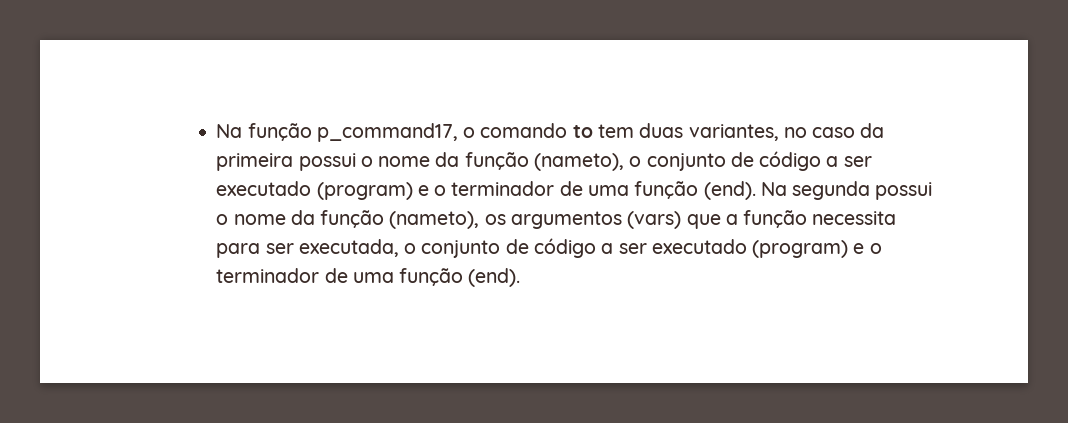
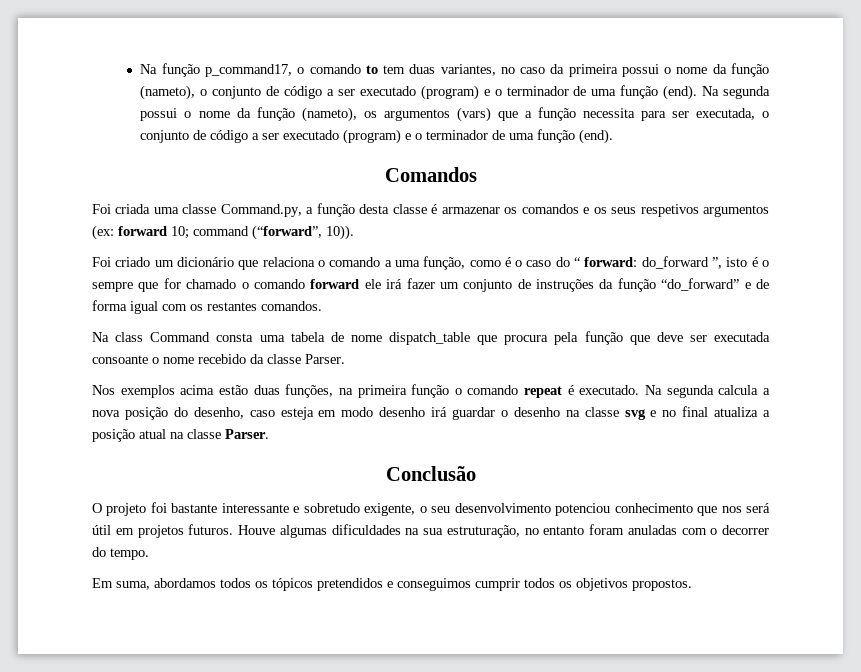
+ Comandos
+ Foi criada uma classe Command.py, a função desta classe é armazenar os comandos e os seus respetivos argumentos (ex: forward 10; command (“forward”, 10)).
+ Foi criado um dicionário que relaciona o comando a uma função, como é o caso do “ forward: do_forward ”, isto é o sempre que for chamado o comando forward ele irá fazer um conjunto de instruções da função “do_forward” e de forma igual com os restantes comandos.
+ Na class Command consta uma tabela de nome dispatch_table que procura pela função que deve ser executada consoante o nome recebido da classe Parser.
+ Nos exemplos acima estão duas funções, na primeira função o comando repeat é executado. Na segunda calcula a nova posição do desenho, caso esteja em modo desenho irá guardar o desenho na classe svg e no final atualiza a posição atual na classe Parser.
+ Conclusão
+ O projeto foi bastante interessante e sobretudo exigente, o seu desenvolvimento potenciou conhecimento que nos será útil em projetos futuros. Houve algumas dificuldades na sua estruturação, no entanto foram anuladas com o decorrer do tempo.
+ Em suma, abordamos todos os tópicos pretendidos e conseguimos cumprir todos os objetivos propostos.

